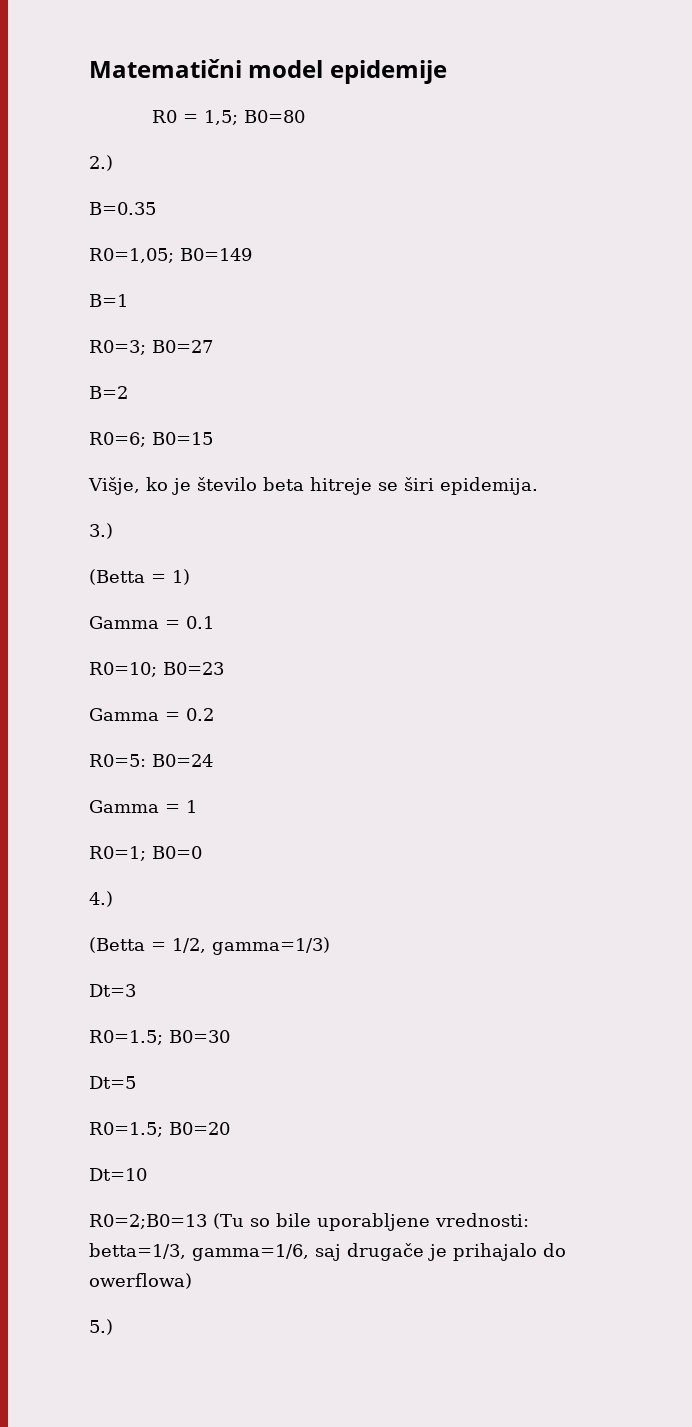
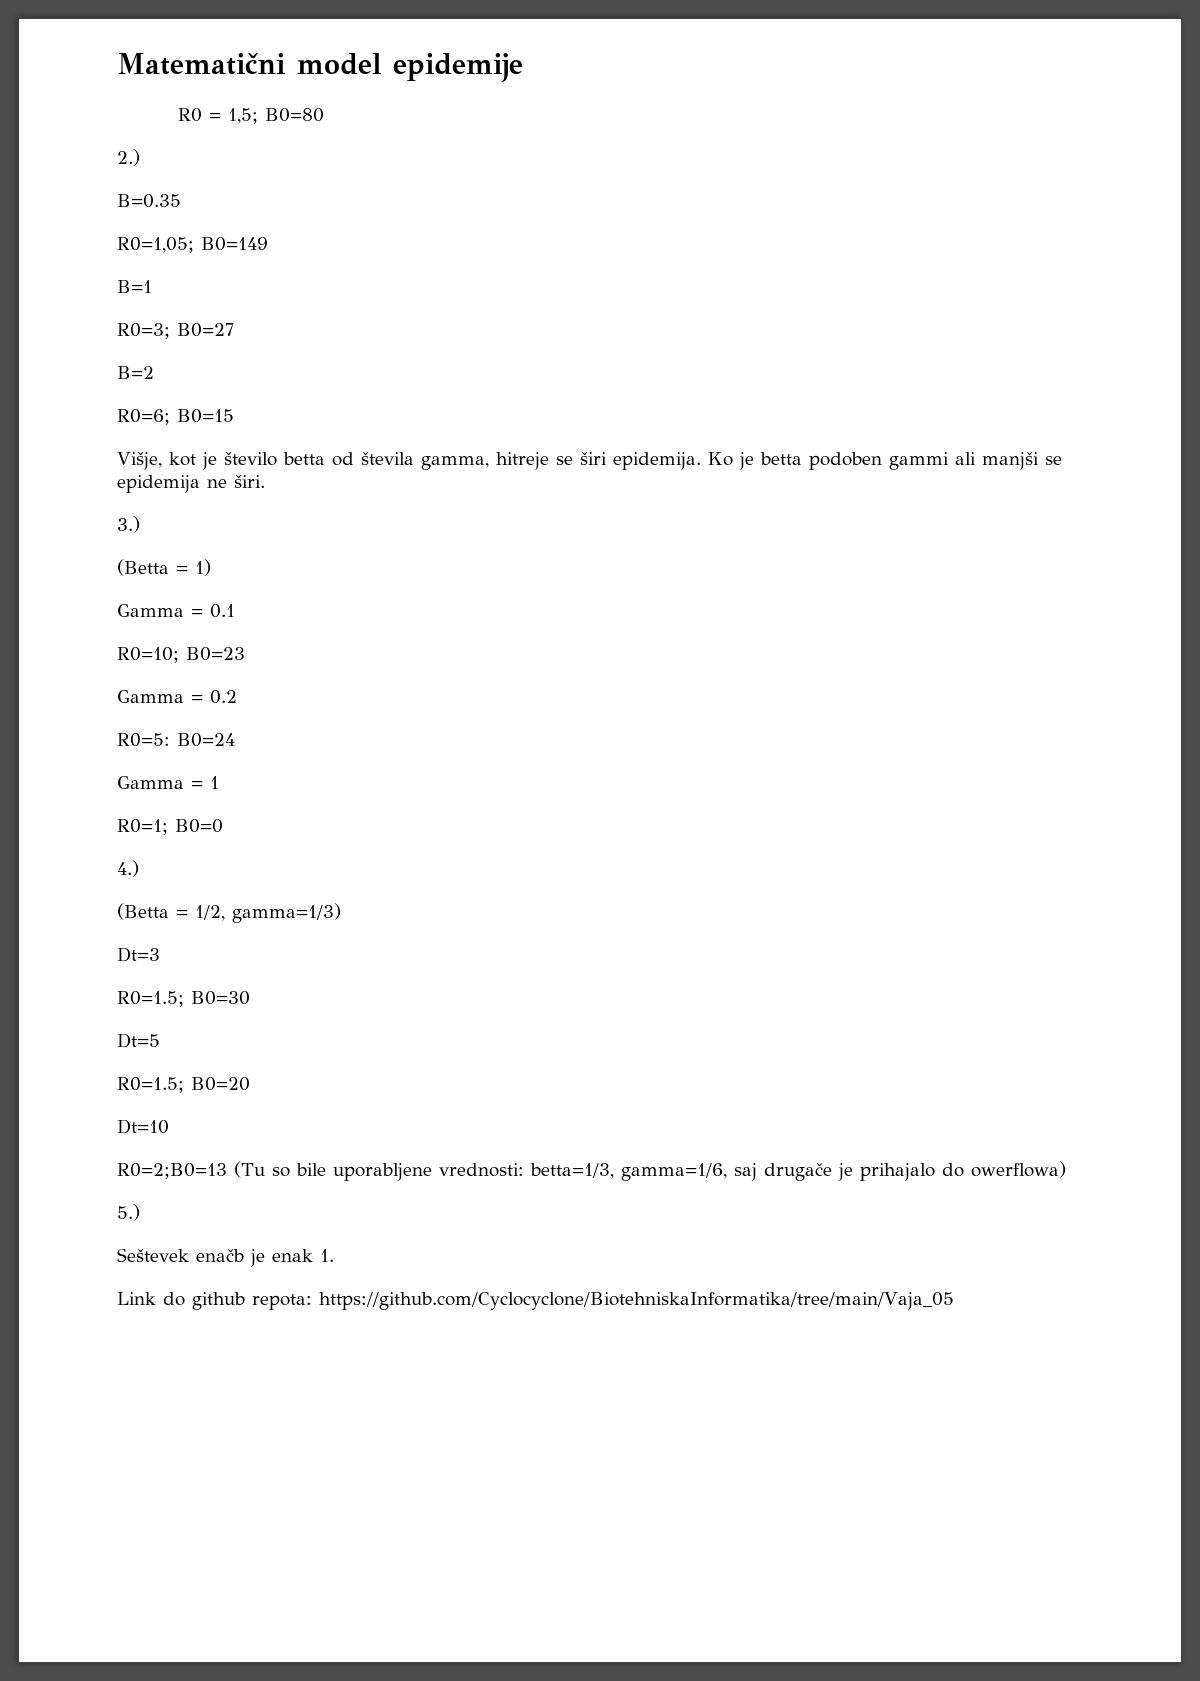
- Višje, ko je število beta hitreje se širi epidemija.
+ Višje, kot je število betta od števila gamma, hitreje se širi epidemija. Ko je betta podoben gammi ali manjši se epidemija ne širi.
+ Seštevek enačb je enak 1.
+ Link do github repota: https://github.com/Cyclocyclone/BiotehniskaInformatika/tree/main/Vaja_05

